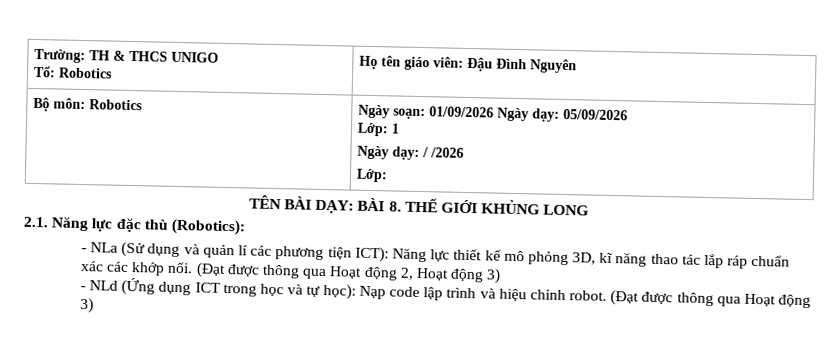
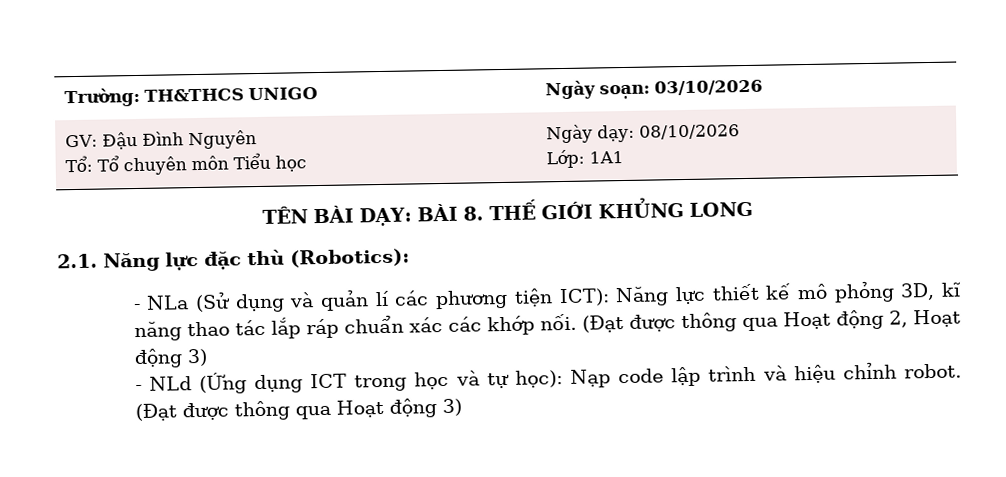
- Trường: TH & THCS UNIGO
- Tổ: Robotics | Họ tên giáo viên: Đậu Đình Nguyên
- Bộ môn: Robotics | Ngày soạn: 01/09/2026 Ngày dạy: 05/09/2026
- Lớp: 1
- Ngày dạy: / /2026
- Lớp:
+ Trường: TH&THCS UNIGO | Ngày soạn: 03/10/2026
+ GV: Đậu Đình Nguyên
+ Tổ: Tổ chuyên môn Tiểu học | Ngày dạy: 08/10/2026
+ Lớp: 1A1

